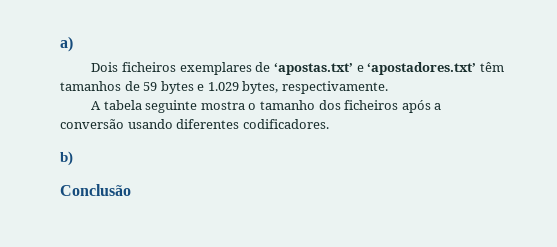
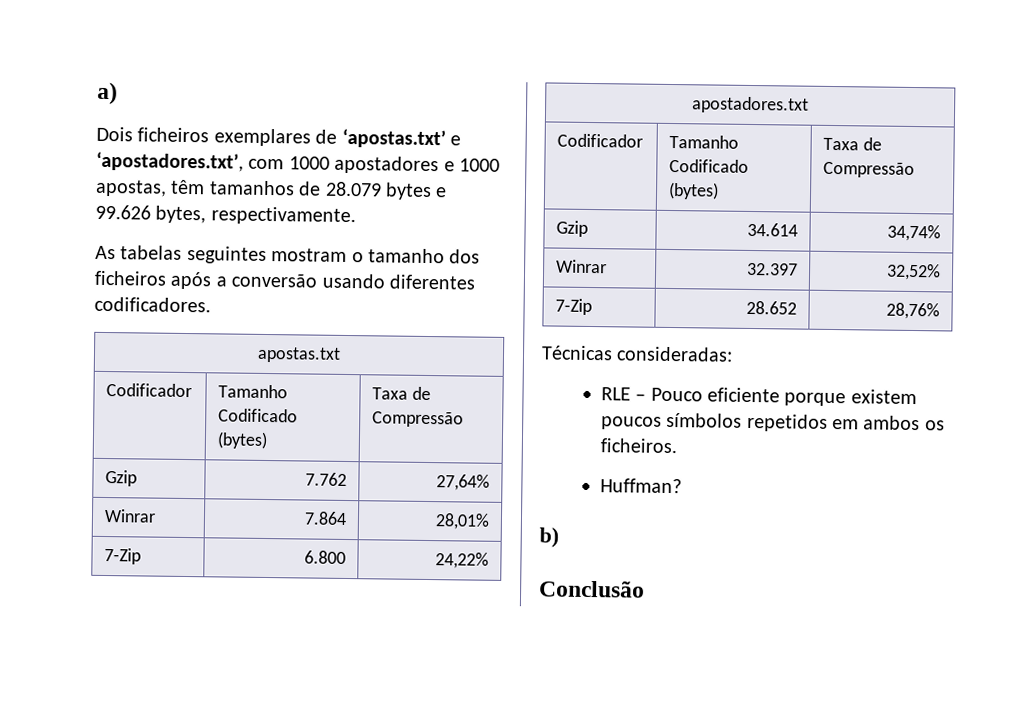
- Dois ficheiros exemplares de ‘apostas.txt’ e ‘apostadores.txt’ têm tamanhos de 59 bytes e 1.029 bytes, respectivamente.
+ Dois ficheiros exemplares de ‘apostas.txt’ e ‘apostadores.txt’, com 1000 apostadores e 1000 apostas, têm tamanhos de 28.079 bytes e 99.626 bytes, respectivamente.
- A tabela seguinte mostra o tamanho dos ficheiros após a conversão usando diferentes codificadores.
+ As tabelas seguintes mostram o tamanho dos ficheiros após a conversão usando diferentes codificadores.
+ apostas.txt
+ Codificador | Tamanho Codificado (bytes) | Taxa de Compressão
+ Gzip | 7.762 | 27,64%
+ Winrar | 7.864 | 28,01%
+ 7-Zip | 6.800 | 24,22%
+ apostadores.txt
+ Codificador | Tamanho Codificado (bytes) | Taxa de Compressão
+ Gzip | 34.614 | 34,74%
+ Winrar | 32.397 | 32,52%
+ 7-Zip | 28.652 | 28,76%
+ Técnicas consideradas:
+ RLE – Pouco eficiente porque existem poucos símbolos repetidos em ambos os ficheiros.
+ Huffman?

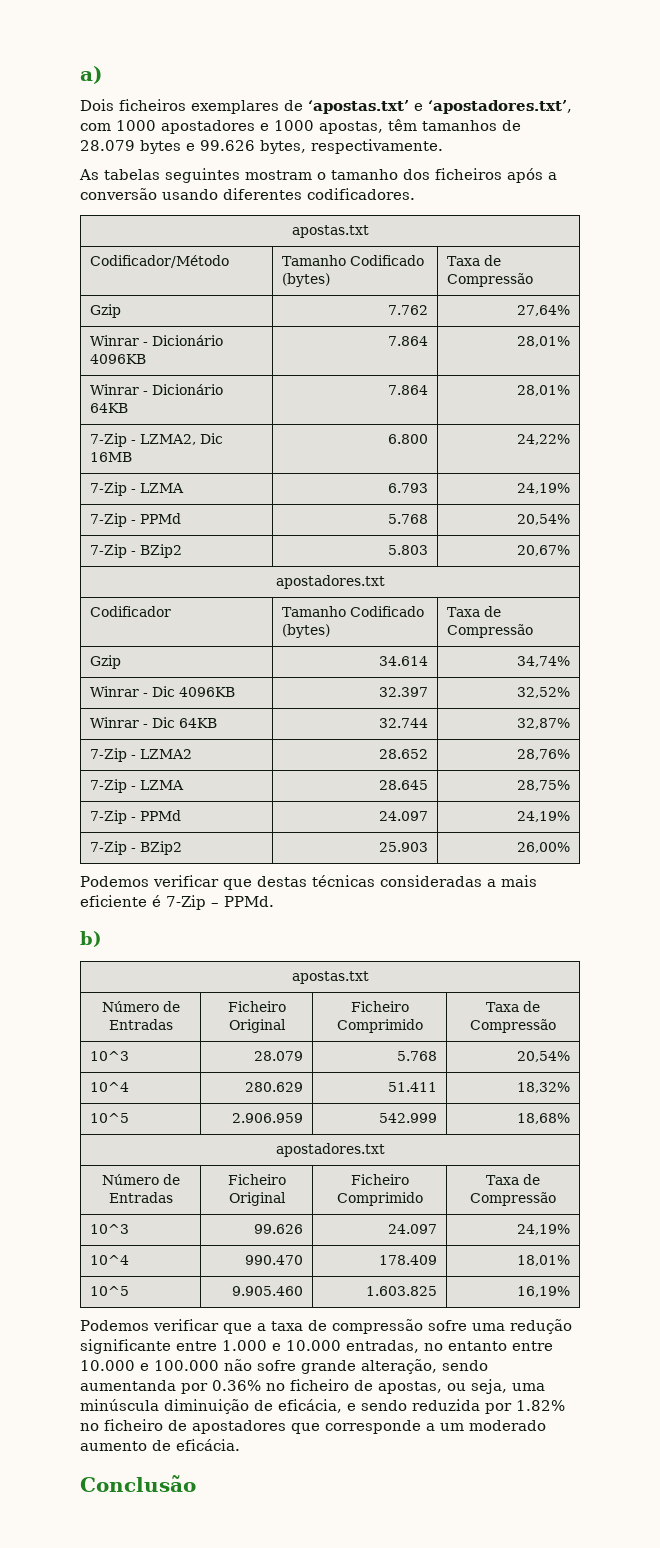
  As tabelas seguintes mostram o tamanho dos ficheiros após a conversão usando diferentes codificadores.
  apostas.txt
- Codificador | Tamanho Codificado (bytes) | Taxa de Compressão
+ Codificador/Método | Tamanho Codificado (bytes) | Taxa de Compressão
- Winrar | 7.864 | 28,01%
- 7-Zip | 6.800 | 24,22%
+ Winrar - Dicionário 4096KB | 7.864 | 28,01%
+ Winrar - Dicionário 64KB | 7.864 | 28,01%
+ 7-Zip - LZMA2, Dic 16MB | 6.800 | 24,22%
+ 7-Zip - LZMA | 6.793 | 24,19%
+ 7-Zip - PPMd | 5.768 | 20,54%
+ 7-Zip - BZip2 | 5.803 | 20,67%
- Winrar | 32.397 | 32,52%
+ Winrar - Dic 4096KB | 32.397 | 32,52%
- 7-Zip | 28.652 | 28,76%
+ Winrar - Dic 64KB | 32.744 | 32,87%
+ 7-Zip - LZMA2 | 28.652 | 28,76%
- Técnicas consideradas:
- RLE – Pouco eficiente porque existem poucos símbolos repetidos em ambos os ficheiros.
- Huffman?
+ 7-Zip - LZMA | 28.645 | 28,75%
+ 7-Zip - PPMd | 24.097 | 24,19%
+ 7-Zip - BZip2 | 25.903 | 26,00%
+ Podemos verificar que destas técnicas consideradas a mais eficiente é 7-Zip – PPMd.
  b)
+ apostas.txt
+ Número de Entradas | Ficheiro Original | Ficheiro Comprimido | Taxa de Compressão
+ 10^3 | 28.079 | 5.768 | 20,54%
+ 10^4 | 280.629 | 51.411 | 18,32%
+ 10^5 | 2.906.959 | 542.999 | 18,68%
+ apostadores.txt
+ Número de Entradas | Ficheiro Original | Ficheiro Comprimido | Taxa de Compressão
+ 10^3 | 99.626 | 24.097 | 24,19%
+ 10^4 | 990.470 | 178.409 | 18,01%
+ 10^5 | 9.905.460 | 1.603.825 | 16,19%
+ Podemos verificar que a taxa de compressão sofre uma redução significante entre 1.000 e 10.000 entradas, no entanto entre 10.000 e 100.000 não sofre grande alteração, sendo aumentanda por 0.36% no ficheiro de apostas, ou seja, uma minúscula diminuição de eficácia, e sendo reduzida por 1.82% no ficheiro de apostadores que corresponde a um moderado aumento de eficácia.

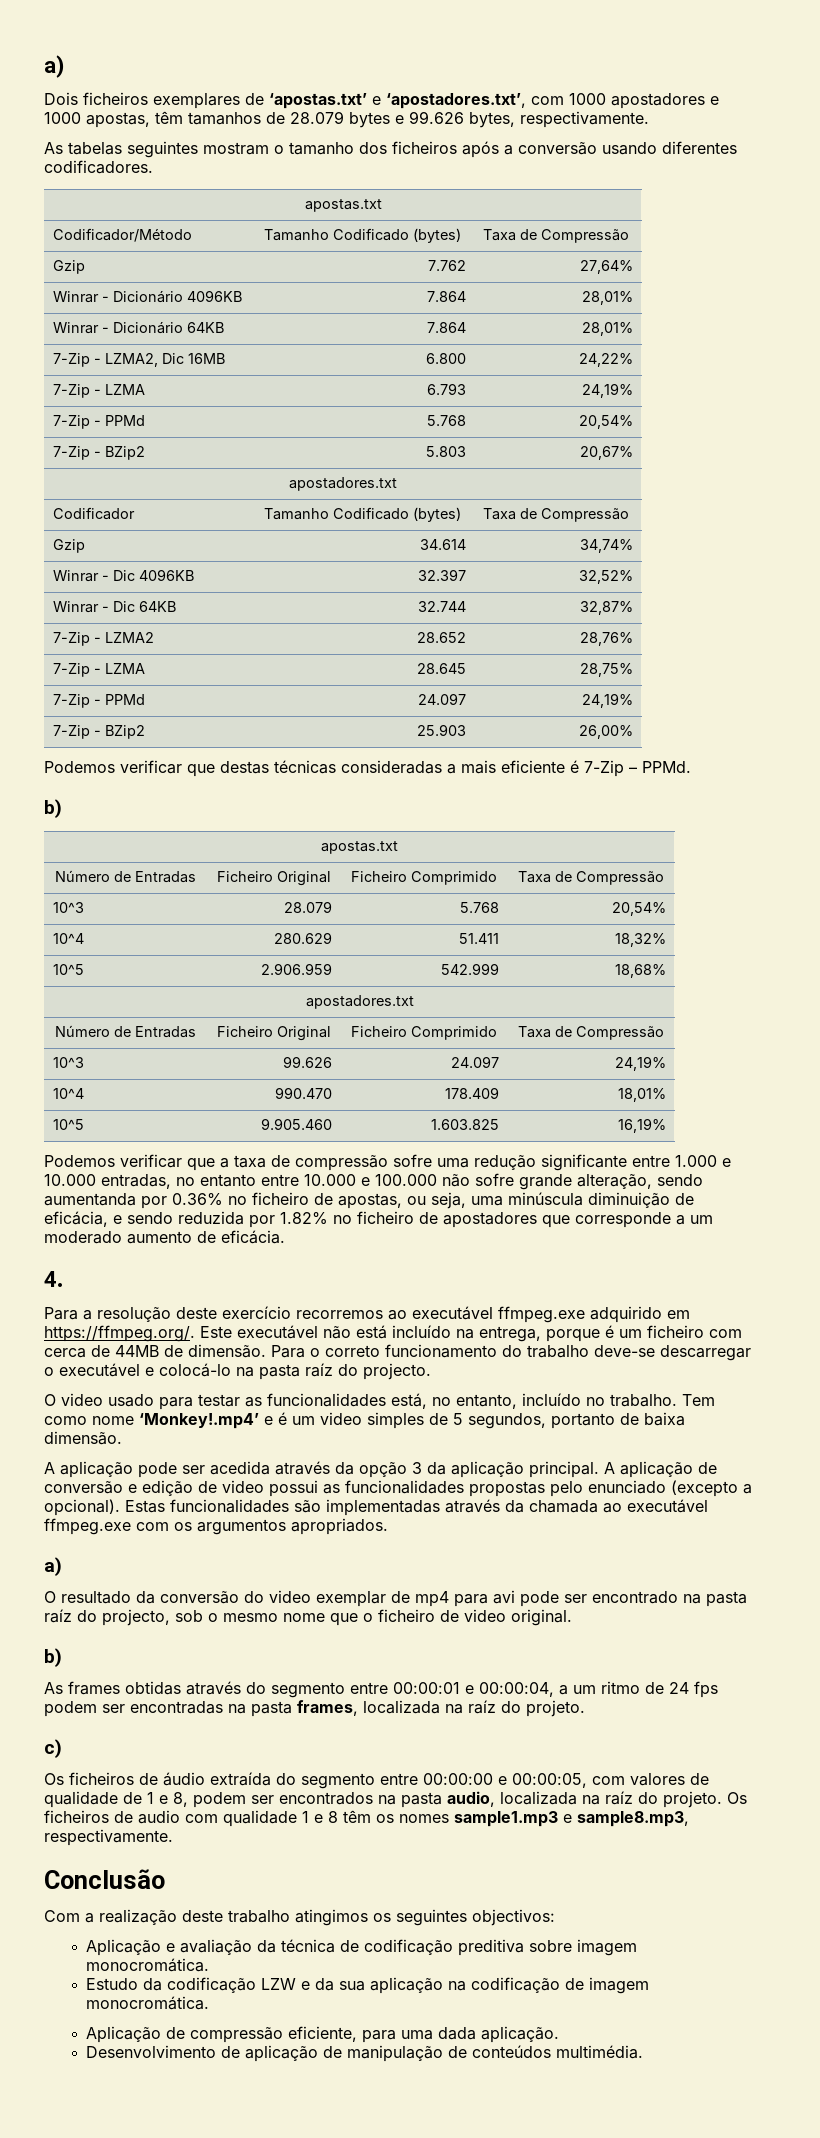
+ 4.
+ Para a resolução deste exercício recorremos ao executável ffmpeg.exe adquirido em https://ffmpeg.org/. Este executável não está incluído na entrega, porque é um ficheiro com cerca de 44MB de dimensão. Para o correto funcionamento do trabalho deve-se descarregar o executável e colocá-lo na pasta raíz do projecto.
+ O video usado para testar as funcionalidades está, no entanto, incluído no trabalho. Tem como nome ‘Monkey!.mp4’ e é um video simples de 5 segundos, portanto de baixa dimensão.
+ A aplicação pode ser acedida através da opção 3 da aplicação principal. A aplicação de conversão e edição de video possui as funcionalidades propostas pelo enunciado (excepto a opcional). Estas funcionalidades são implementadas através da chamada ao executável ffmpeg.exe com os argumentos apropriados.
+ a)
+ O resultado da conversão do video exemplar de mp4 para avi pode ser encontrado na pasta raíz do projecto, sob o mesmo nome que o ficheiro de video original.
+ b)
+ As frames obtidas através do segmento entre 00:00:01 e 00:00:04, a um ritmo de 24 fps podem ser encontradas na pasta frames, localizada na raíz do projeto.
+ c)
+ Os ficheiros de áudio extraída do segmento entre 00:00:00 e 00:00:05, com valores de qualidade de 1 e 8, podem ser encontrados na pasta audio, localizada na raíz do projeto. Os ficheiros de audio com qualidade 1 e 8 têm os nomes sample1.mp3 e sample8.mp3, respectivamente.
  Conclusão
+ Com a realização deste trabalho atingimos os seguintes objectivos:
+ Aplicação e avaliação da técnica de codificação preditiva sobre imagem monocromática.
+ Estudo da codificação LZW e da sua aplicação na codificação de imagem monocromática.
+ Aplicação de compressão eficiente, para uma dada aplicação.
+ Desenvolvimento de aplicação de manipulação de conteúdos multimédia.

